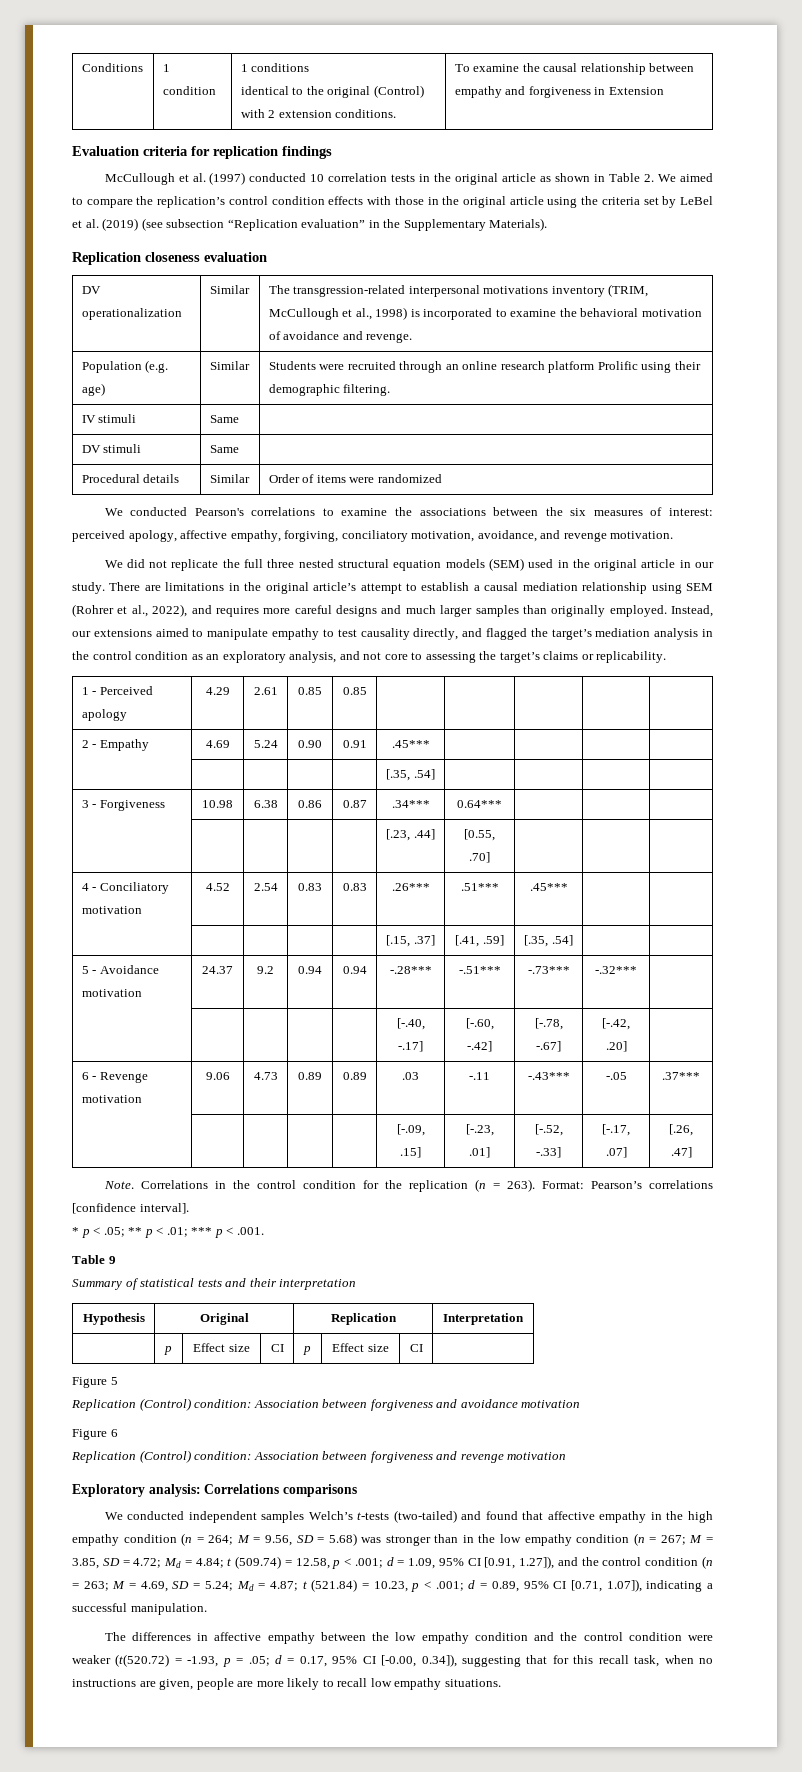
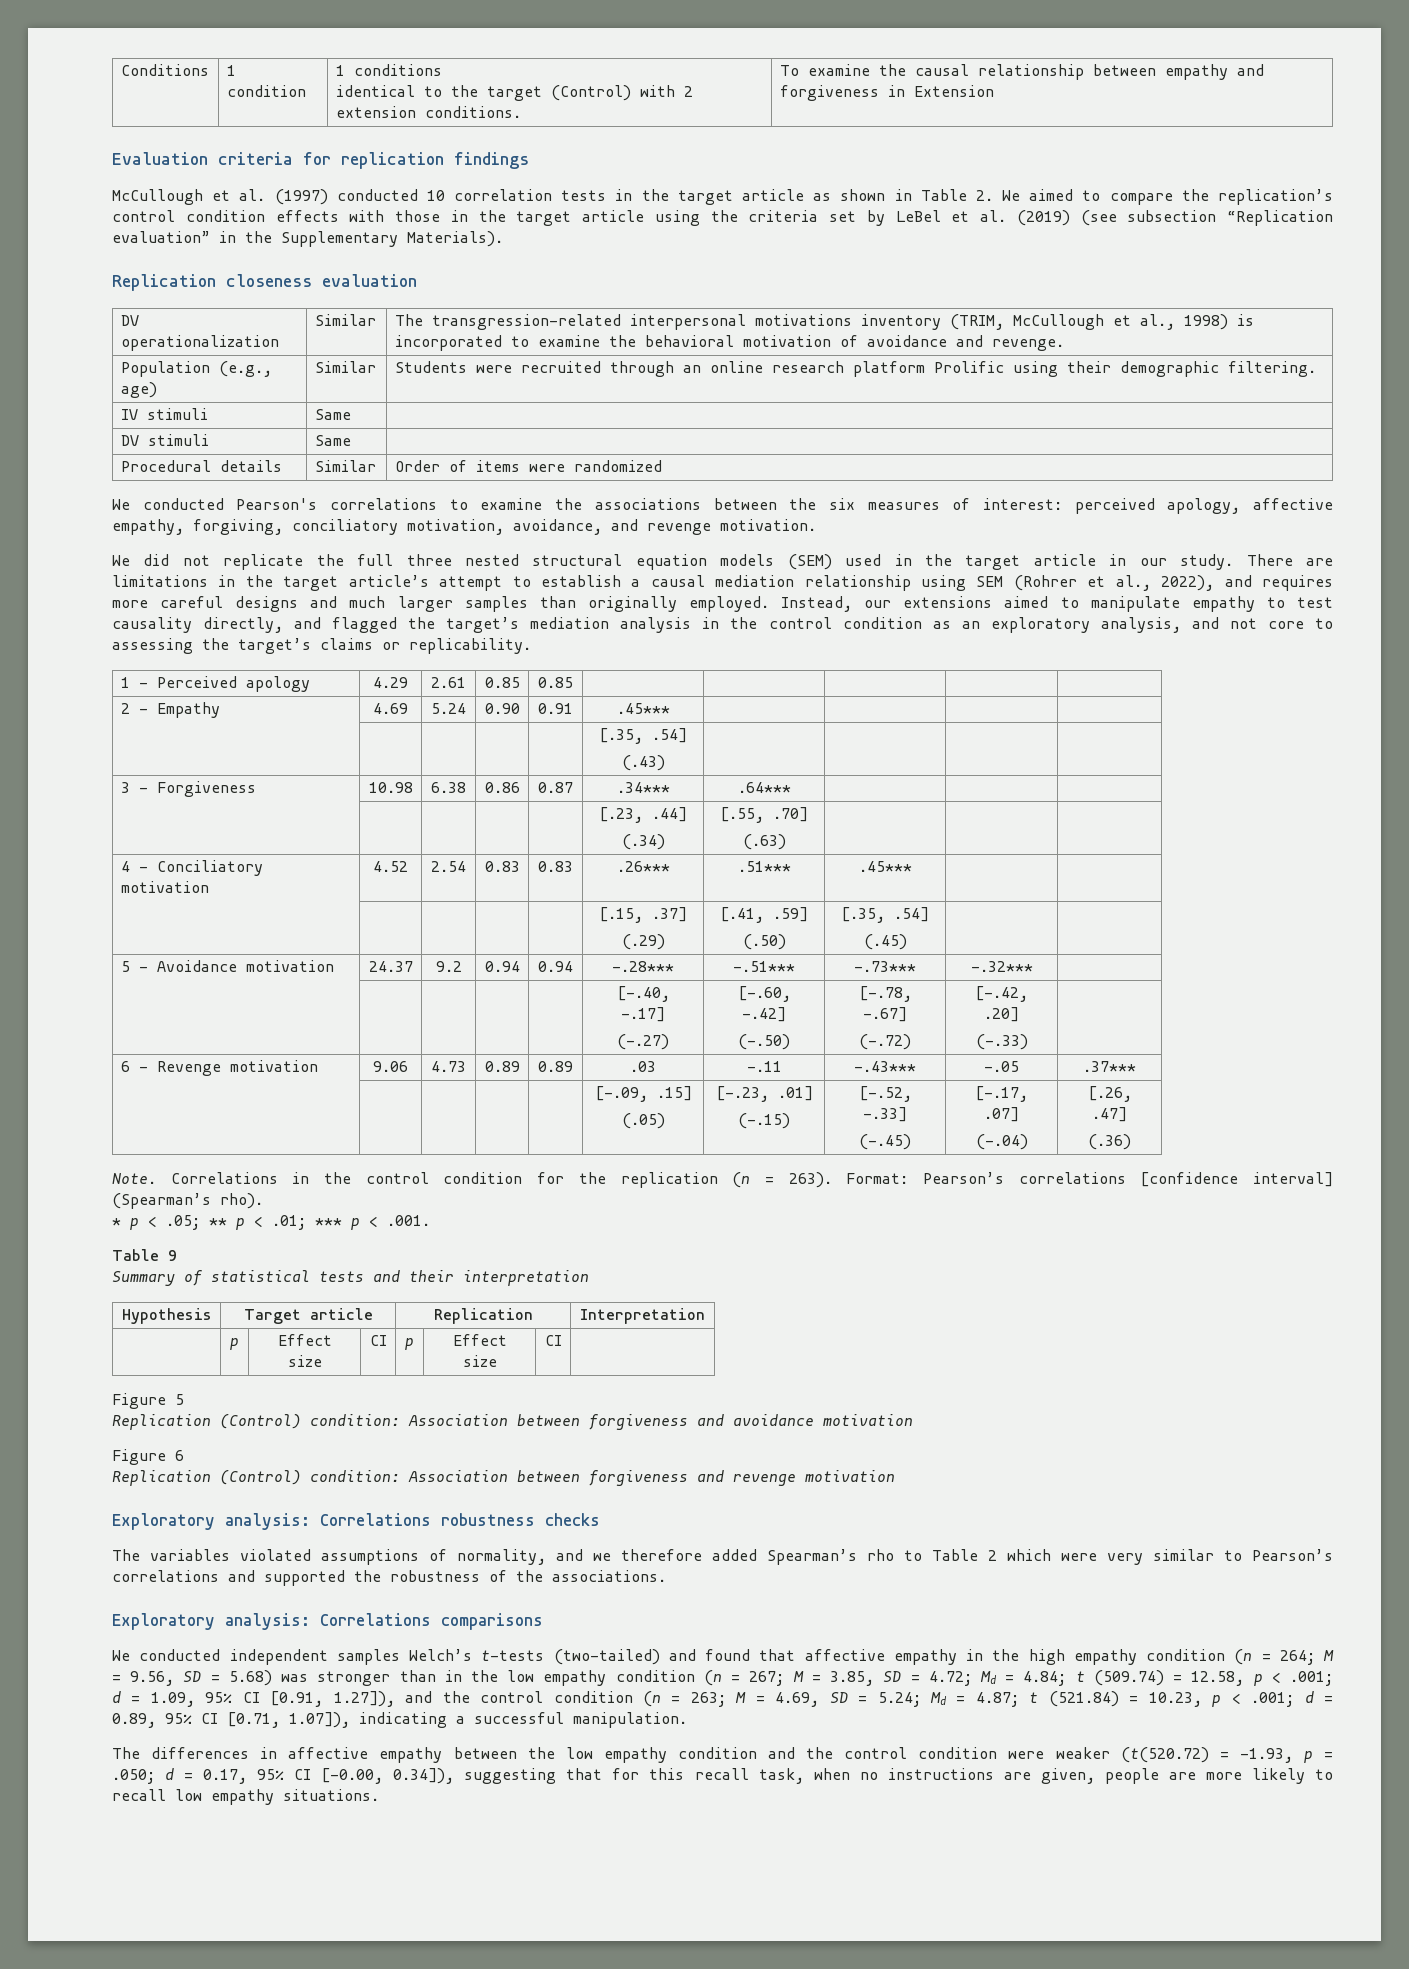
  Conditions | 1 condition | 1 conditions
- identical to the original (Control) with 2 extension conditions. | To examine the causal relationship between empathy and forgiveness in Extension
+ identical to the target (Control) with 2 extension conditions. | To examine the causal relationship between empathy and forgiveness in Extension
- McCullough et al. (1997) conducted 10 correlation tests in the original article as shown in Table 2. We aimed to compare the replication’s control condition effects with those in the original article using the criteria set by LeBel et al. (2019) (see subsection “Replication evaluation” in the Supplementary Materials).
+ McCullough et al. (1997) conducted 10 correlation tests in the target article as shown in Table 2. We aimed to compare the replication’s control condition effects with those in the target article using the criteria set by LeBel et al. (2019) (see subsection “Replication evaluation” in the Supplementary Materials).
- Population (e.g. age) | Similar | Students were recruited through an online research platform Prolific using their demographic filtering.
+ Population (e.g., age) | Similar | Students were recruited through an online research platform Prolific using their demographic filtering.
- We did not replicate the full three nested structural equation models (SEM) used in the original article in our study.
+ We did not replicate the full three nested structural equation models (SEM) used in the target article in our study.
- There are limitations in the original article’s attempt to establish a causal mediation relationship using SEM (Rohrer et al., 2022), and requires more careful designs and much larger samples than originally employed.
+ There are limitations in the target article’s attempt to establish a causal mediation relationship using SEM (Rohrer et al., 2022), and requires more careful designs and much larger samples than originally employed.
- | | | | | [.35, .54] | | | |
+ | | | | | [.35, .54]
+ (.43) | | | |
- 3 - Forgiveness | 10.98 | 6.38 | 0.86 | 0.87 | .34*** | 0.64*** | | |
+ 3 - Forgiveness | 10.98 | 6.38 | 0.86 | 0.87 | .34*** | .64*** | | |
- | | | | | [.23, .44] | [0.55, .70] | | |
+ | | | | | [.23, .44]
+ (.34) | [.55, .70]
+ (.63) | | |
- | | | | | [.15, .37] | [.41, .59] | [.35, .54] | |
+ | | | | | [.15, .37]
+ (.29) | [.41, .59]
+ (.50) | [.35, .54]
+ (.45) | |
- | | | | | [-.40, -.17] | [-.60, -.42] | [-.78, -.67] | [-.42, .20] |
+ | | | | | [-.40, -.17]
+ (-.27) | [-.60, -.42]
+ (-.50) | [-.78, -.67]
+ (-.72) | [-.42, .20]
+ (-.33) |
- | | | | | [-.09, .15] | [-.23, .01] | [-.52, -.33] | [-.17, .07] | [.26, .47]
+ | | | | | [-.09, .15]
+ (.05) | [-.23, .01]
+ (-.15) | [-.52, -.33]
+ (-.45) | [-.17, .07]
+ (-.04) | [.26, .47]
+ (.36)
- Format: Pearson’s correlations [confidence interval].
+ Format: Pearson’s correlations [confidence interval] (Spearman’s rho).
- Hypothesis | Original | Replication | Interpretation
+ Hypothesis | Target article | Replication | Interpretation
+ Exploratory analysis: Correlations robustness checks
+ The variables violated assumptions of normality, and we therefore added Spearman’s rho to Table 2 which were very similar to Pearson’s correlations and supported the robustness of the associations.
- The differences in affective empathy between the low empathy condition and the control condition were weaker (t(520.72) = -1.93, p = .05; d = 0.17, 95% CI [-0.00, 0.34]), suggesting that for this recall task, when no instructions are given, people are more likely to recall low empathy situations.
+ The differences in affective empathy between the low empathy condition and the control condition were weaker (t(520.72) = -1.93, p = .050; d = 0.17, 95% CI [-0.00, 0.34]), suggesting that for this recall task, when no instructions are given, people are more likely to recall low empathy situations.

